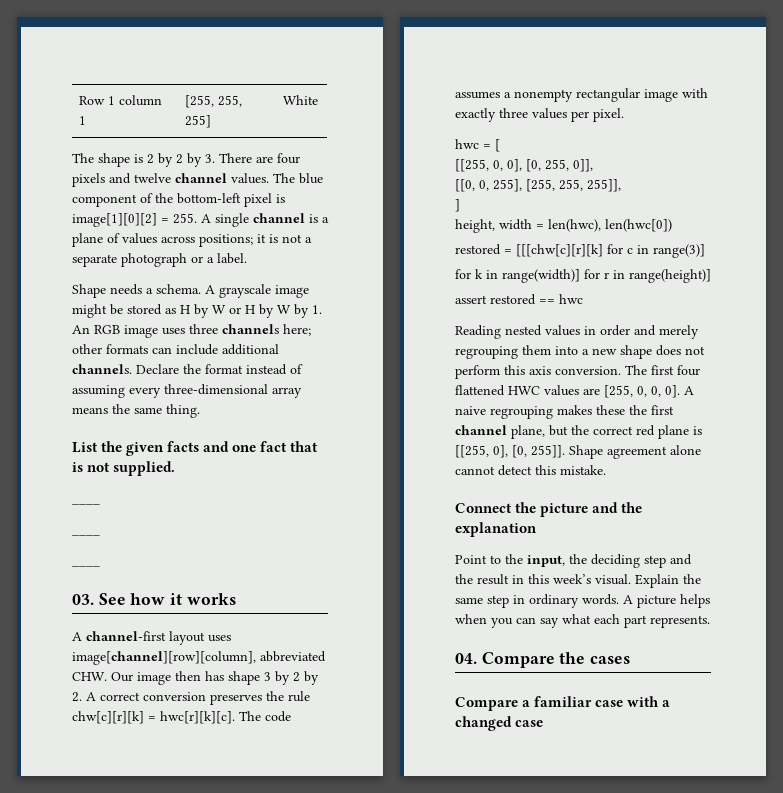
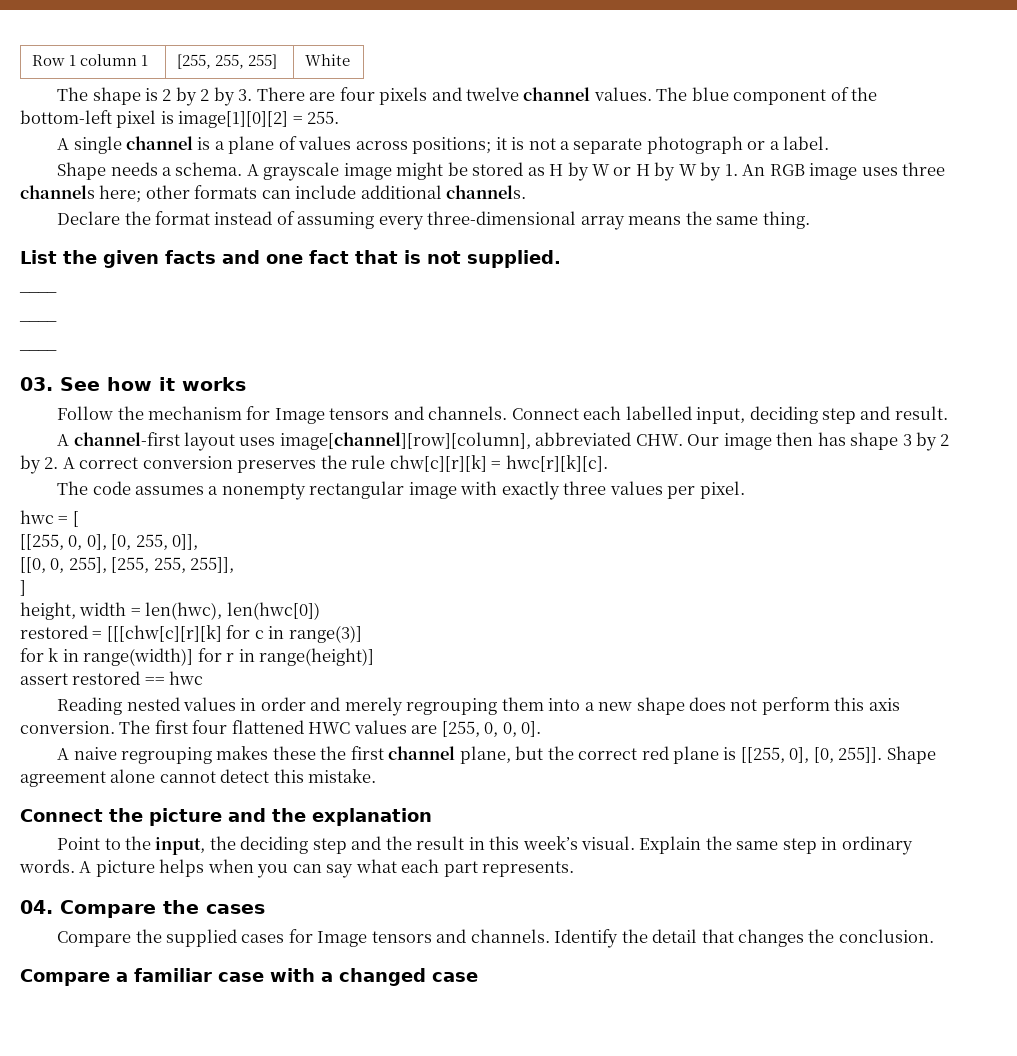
- The blue component of the bottom-left pixel is image[1][0][2] = 255. A single channel is a plane of values across positions; it is not a separate photograph or a label.
+ The blue component of the bottom-left pixel is image[1][0][2] = 255.
+ A single channel is a plane of values across positions; it is not a separate photograph or a label.
- A grayscale image might be stored as H by W or H by W by 1. An RGB image uses three channels here; other formats can include additional channels. Declare the format instead of assuming every three-dimensional array means the same thing.
+ A grayscale image might be stored as H by W or H by W by 1. An RGB image uses three channels here; other formats can include additional channels.
+ Declare the format instead of assuming every three-dimensional array means the same thing.
+ Follow the mechanism for Image tensors and channels. Connect each labelled input, deciding step and result.
- A channel-first layout uses image[channel][row][column], abbreviated CHW. Our image then has shape 3 by 2 by 2. A correct conversion preserves the rule chw[c][r][k] = hwc[r][k][c]. The code assumes a nonempty rectangular image with exactly three values per pixel.
+ A channel-first layout uses image[channel][row][column], abbreviated CHW. Our image then has shape 3 by 2 by 2. A correct conversion preserves the rule chw[c][r][k] = hwc[r][k][c].
+ The code assumes a nonempty rectangular image with exactly three values per pixel.
- The first four flattened HWC values are [255, 0, 0, 0]. A naive regrouping makes these the first channel plane, but the correct red plane is [[255, 0], [0, 255]].
+ The first four flattened HWC values are [255, 0, 0, 0].
+ A naive regrouping makes these the first channel plane, but the correct red plane is [[255, 0], [0, 255]].
+ Compare the supplied cases for Image tensors and channels. Identify the detail that changes the conclusion.

